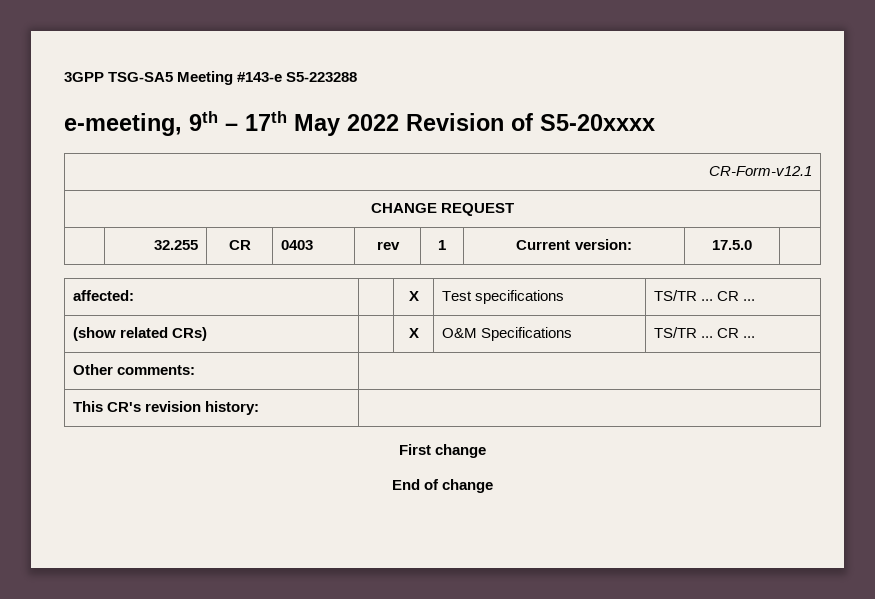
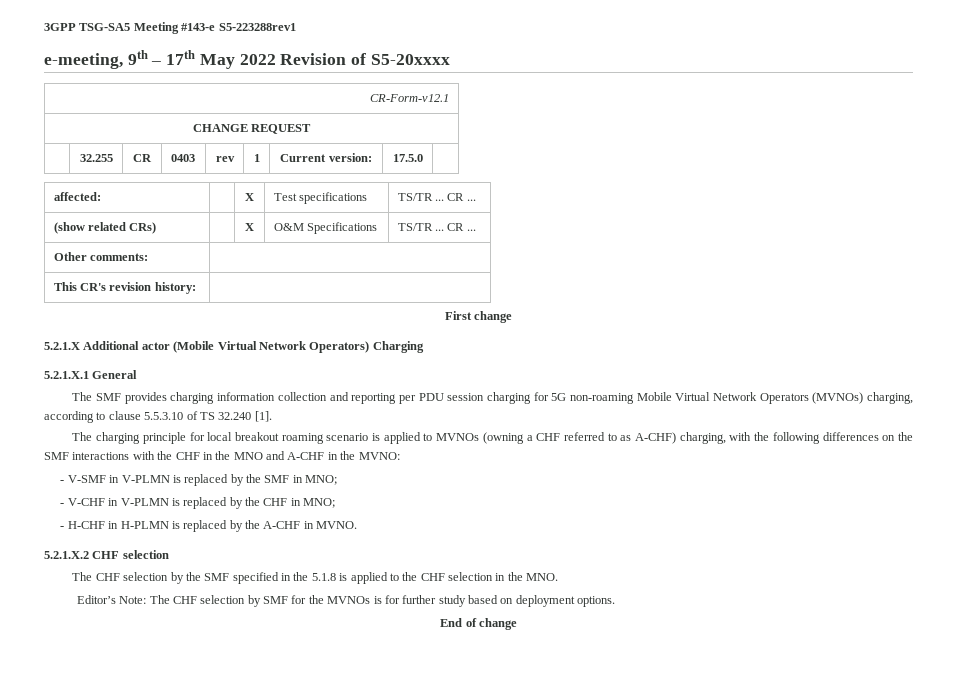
- 3GPP TSG-SA5 Meeting #143-e S5-223288
+ 3GPP TSG-SA5 Meeting #143-e S5-223288rev1
+ 5.2.1.X Additional actor (Mobile Virtual Network Operators) Charging
+ 5.2.1.X.1 General
+ The SMF provides charging information collection and reporting per PDU session charging for 5G non-roaming Mobile Virtual Network Operators (MVNOs) charging, according to clause 5.5.3.10 of TS 32.240 [1].
+ The charging principle for local breakout roaming scenario is applied to MVNOs (owning a CHF referred to as A-CHF) charging, with the following differences on the SMF interactions with the CHF in the MNO and A-CHF in the MVNO:
+ - V-SMF in V-PLMN is replaced by the SMF in MNO;
+ - V-CHF in V-PLMN is replaced by the CHF in MNO;
+ - H-CHF in H-PLMN is replaced by the A-CHF in MVNO.
+ 5.2.1.X.2 CHF selection
+ The CHF selection by the SMF specified in the 5.1.8 is applied to the CHF selection in the MNO.
+ Editor’s Note: The CHF selection by SMF for the MVNOs is for further study based on deployment options.

